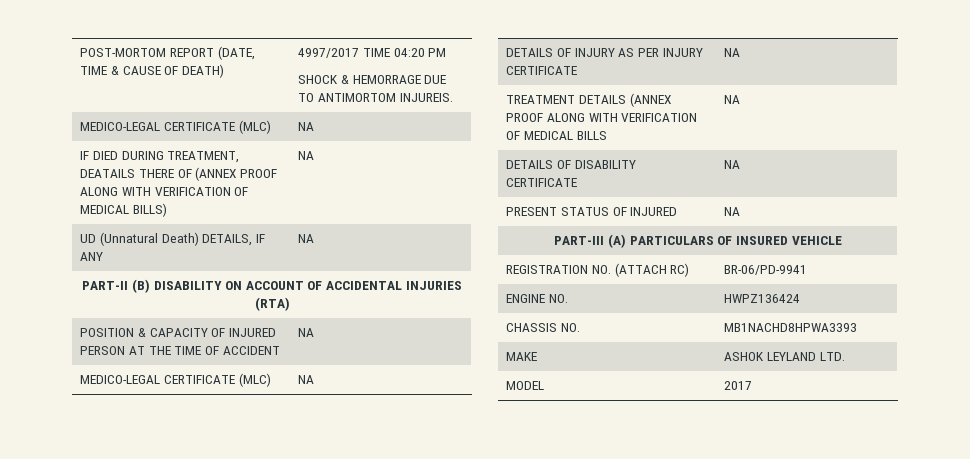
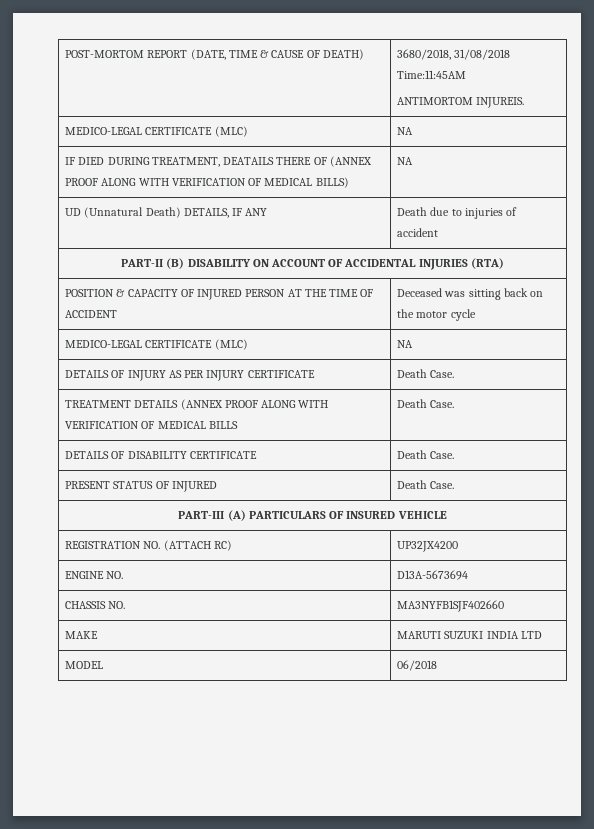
- POST-MORTOM REPORT (DATE, TIME & CAUSE OF DEATH) | 4997/2017 TIME 04:20 PM
- SHOCK & HEMORRAGE DUE TO ANTIMORTOM INJUREIS.
+ POST-MORTOM REPORT (DATE, TIME & CAUSE OF DEATH) | 3680/2018, 31/08/2018 Time:11:45AM
+ ANTIMORTOM INJUREIS.
- UD (Unnatural Death) DETAILS, IF ANY | NA
+ UD (Unnatural Death) DETAILS, IF ANY | Death due to injuries of accident
- POSITION & CAPACITY OF INJURED PERSON AT THE TIME OF ACCIDENT | NA
+ POSITION & CAPACITY OF INJURED PERSON AT THE TIME OF ACCIDENT | Deceased was sitting back on the motor cycle
- DETAILS OF INJURY AS PER INJURY CERTIFICATE | NA
+ DETAILS OF INJURY AS PER INJURY CERTIFICATE | Death Case.
- TREATMENT DETAILS (ANNEX PROOF ALONG WITH VERIFICATION OF MEDICAL BILLS | NA
+ TREATMENT DETAILS (ANNEX PROOF ALONG WITH VERIFICATION OF MEDICAL BILLS | Death Case.
- DETAILS OF DISABILITY CERTIFICATE | NA
+ DETAILS OF DISABILITY CERTIFICATE | Death Case.
- PRESENT STATUS OF INJURED | NA
+ PRESENT STATUS OF INJURED | Death Case.
- REGISTRATION NO. (ATTACH RC) | BR-06/PD-9941
+ REGISTRATION NO. (ATTACH RC) | UP32JX4200
- ENGINE NO. | HWPZ136424
+ ENGINE NO. | D13A-5673694
- CHASSIS NO. | MB1NACHD8HPWA3393
+ CHASSIS NO. | MA3NYFB1SJF402660
- MAKE | ASHOK LEYLAND LTD.
+ MAKE | MARUTI SUZUKI INDIA LTD
- MODEL | 2017
+ MODEL | 06/2018

